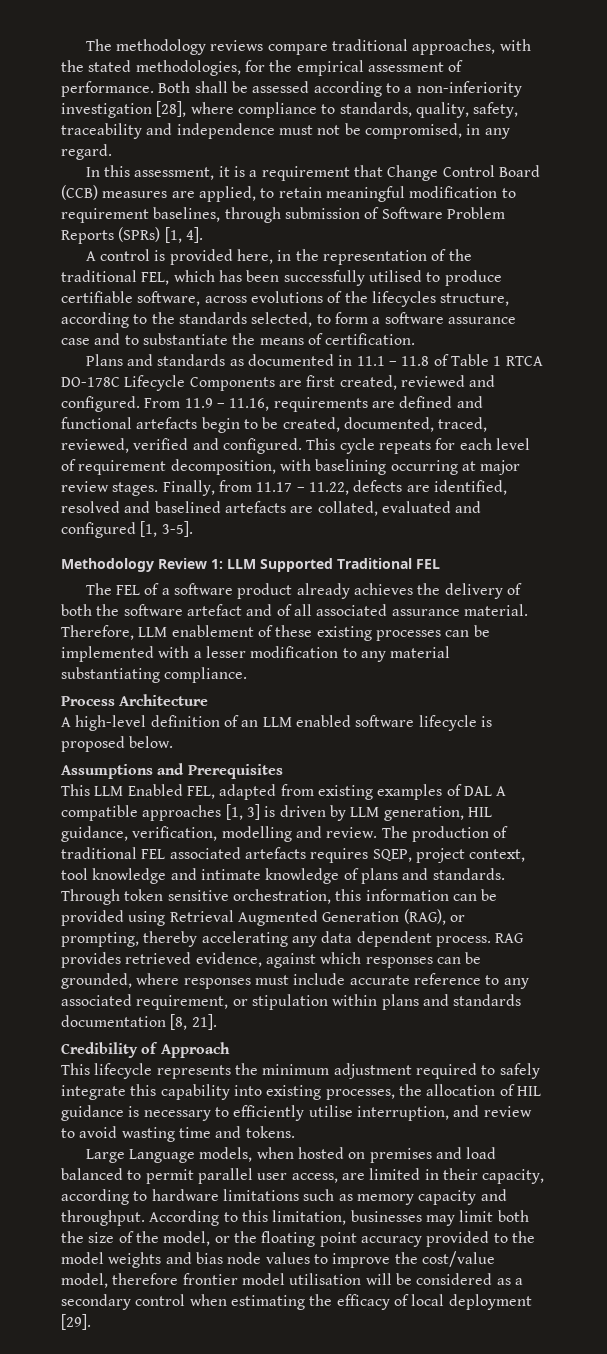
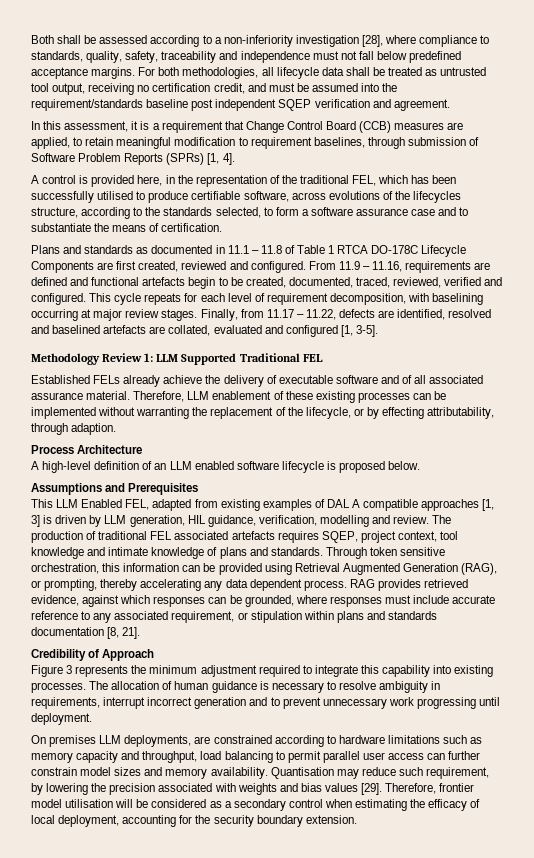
- The methodology reviews compare traditional approaches, with the stated methodologies, for the empirical assessment of performance. Both shall be assessed according to a non-inferiority investigation [28], where compliance to standards, quality, safety, traceability and independence must not be compromised, in any regard.
+ Both shall be assessed according to a non-inferiority investigation [28], where compliance to standards, quality, safety, traceability and independence must not fall below predefined acceptance margins. For both methodologies, all lifecycle data shall be treated as untrusted tool output, receiving no certification credit, and must be assumed into the requirement/standards baseline post independent SQEP verification and agreement.
- The FEL of a software product already achieves the delivery of both the software artefact and of all associated assurance material.
+ Established FELs already achieve the delivery of executable software and of all associated assurance material.
- Therefore, LLM enablement of these existing processes can be implemented with a lesser modification to any material substantiating compliance.
+ Therefore, LLM enablement of these existing processes can be implemented without warranting the replacement of the lifecycle, or by effecting attributability, through adaption.
- This lifecycle represents the minimum adjustment required to safely integrate this capability into existing processes, the allocation of HIL guidance is necessary to efficiently utilise interruption, and review to avoid wasting time and tokens.
- Large Language models, when hosted on premises and load balanced to permit parallel user access, are limited in their capacity, according to hardware limitations such as memory capacity and throughput. According to this limitation, businesses may limit both the size of the model, or the floating point accuracy provided to the model weights and bias node values to improve the cost/value model, therefore frontier model utilisation will be considered as a secondary control when estimating the efficacy of local deployment [29].
+ Figure 3 represents the minimum adjustment required to integrate this capability into existing processes. The allocation of human guidance is necessary to resolve ambiguity in requirements, interrupt incorrect generation and to prevent unnecessary work progressing until deployment.
+ On premises LLM deployments, are constrained according to hardware limitations such as memory capacity and throughput, load balancing to permit parallel user access can further constrain model sizes and memory availability. Quantisation may reduce such requirement, by lowering the precision associated with weights and bias values [29]. Therefore, frontier model utilisation will be considered as a secondary control when estimating the efficacy of local deployment, accounting for the security boundary extension.

